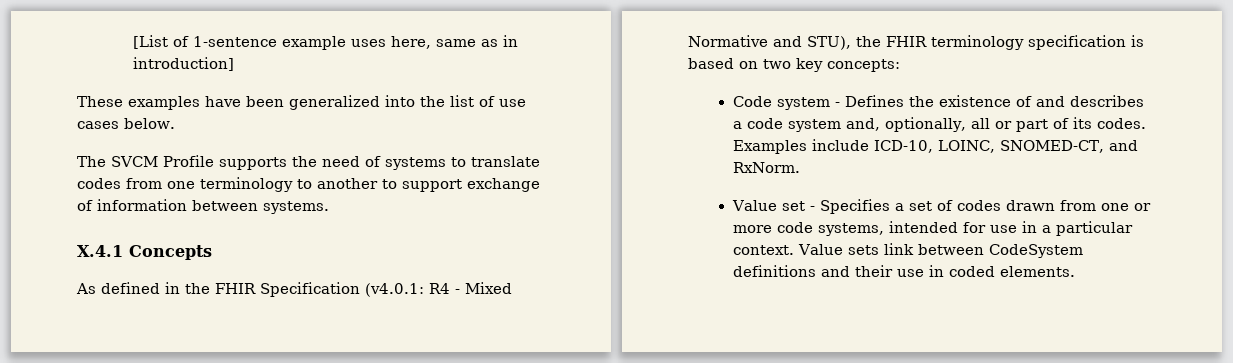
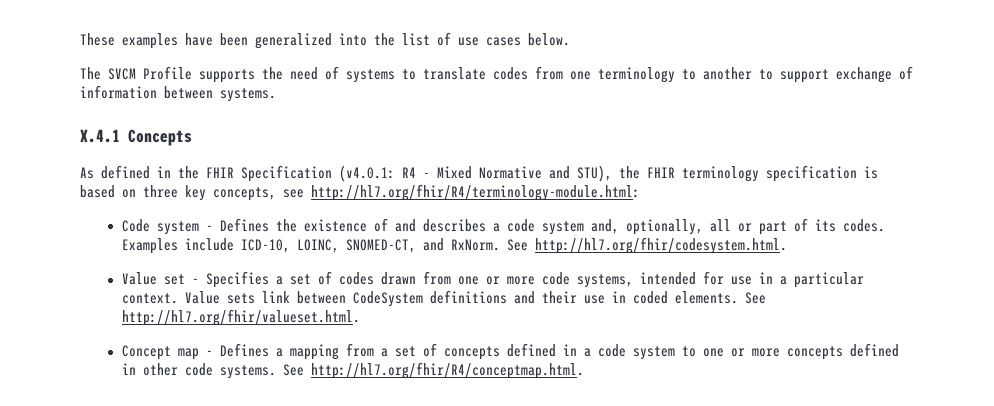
- [List of 1-sentence example uses here, same as in introduction]
- As defined in the FHIR Specification (v4.0.1: R4 - Mixed Normative and STU), the FHIR terminology specification is based on two key concepts:
+ As defined in the FHIR Specification (v4.0.1: R4 - Mixed Normative and STU), the FHIR terminology specification is based on three key concepts, see http://hl7.org/fhir/R4/terminology-module.html:
+ See http://hl7.org/fhir/codesystem.html.
+ See http://hl7.org/fhir/valueset.html.
+ Concept map - Defines a mapping from a set of concepts defined in a code system to one or more concepts defined in other code systems. See http://hl7.org/fhir/R4/conceptmap.html.

